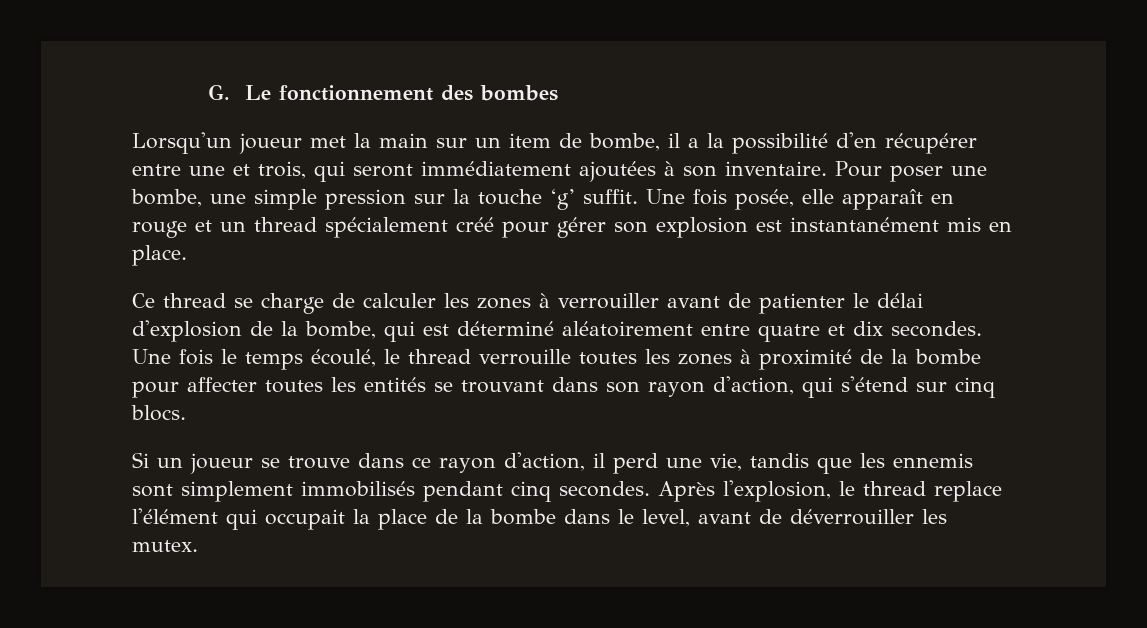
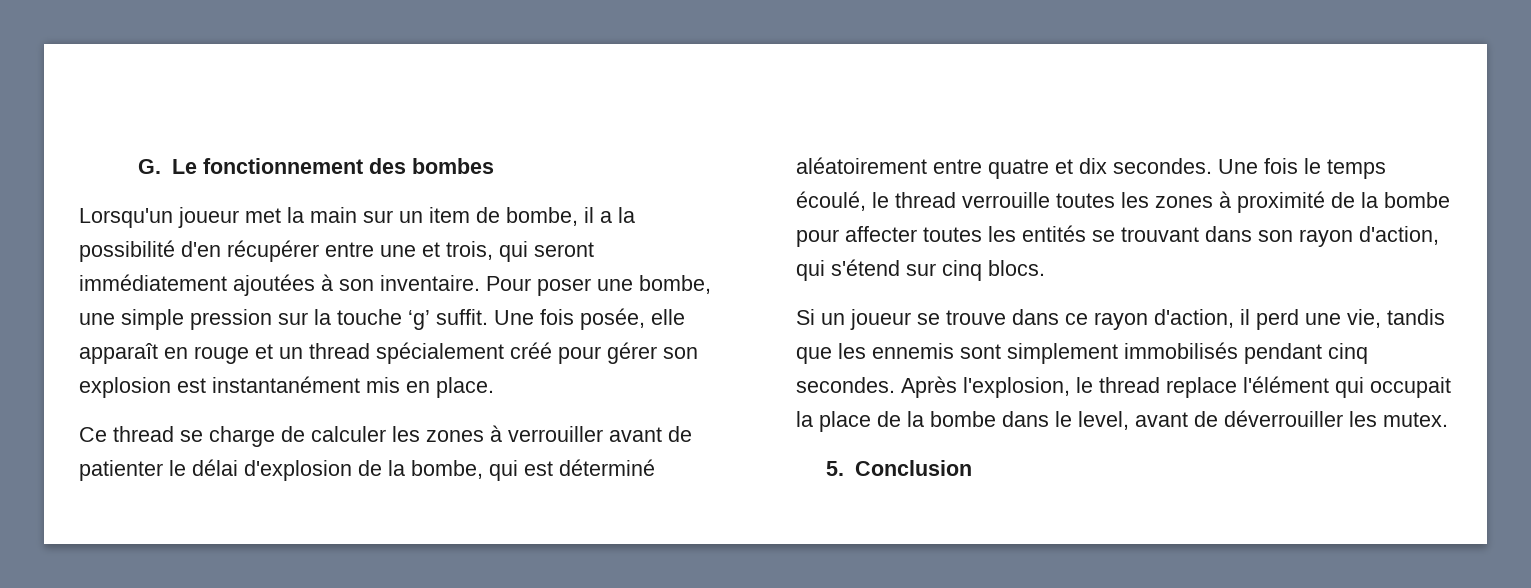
+ 5. Conclusion

